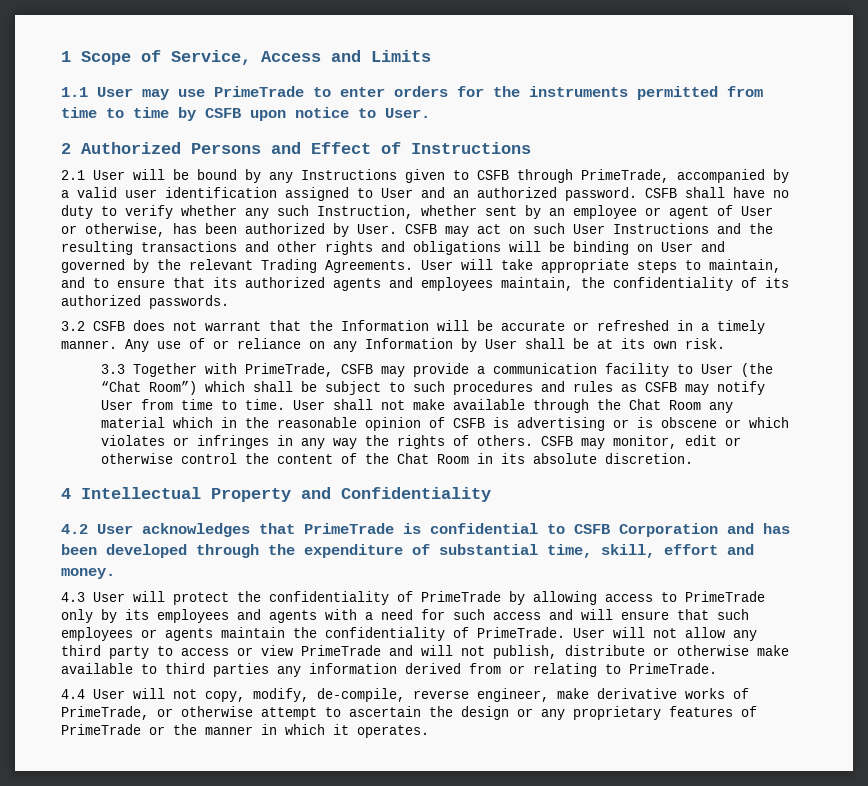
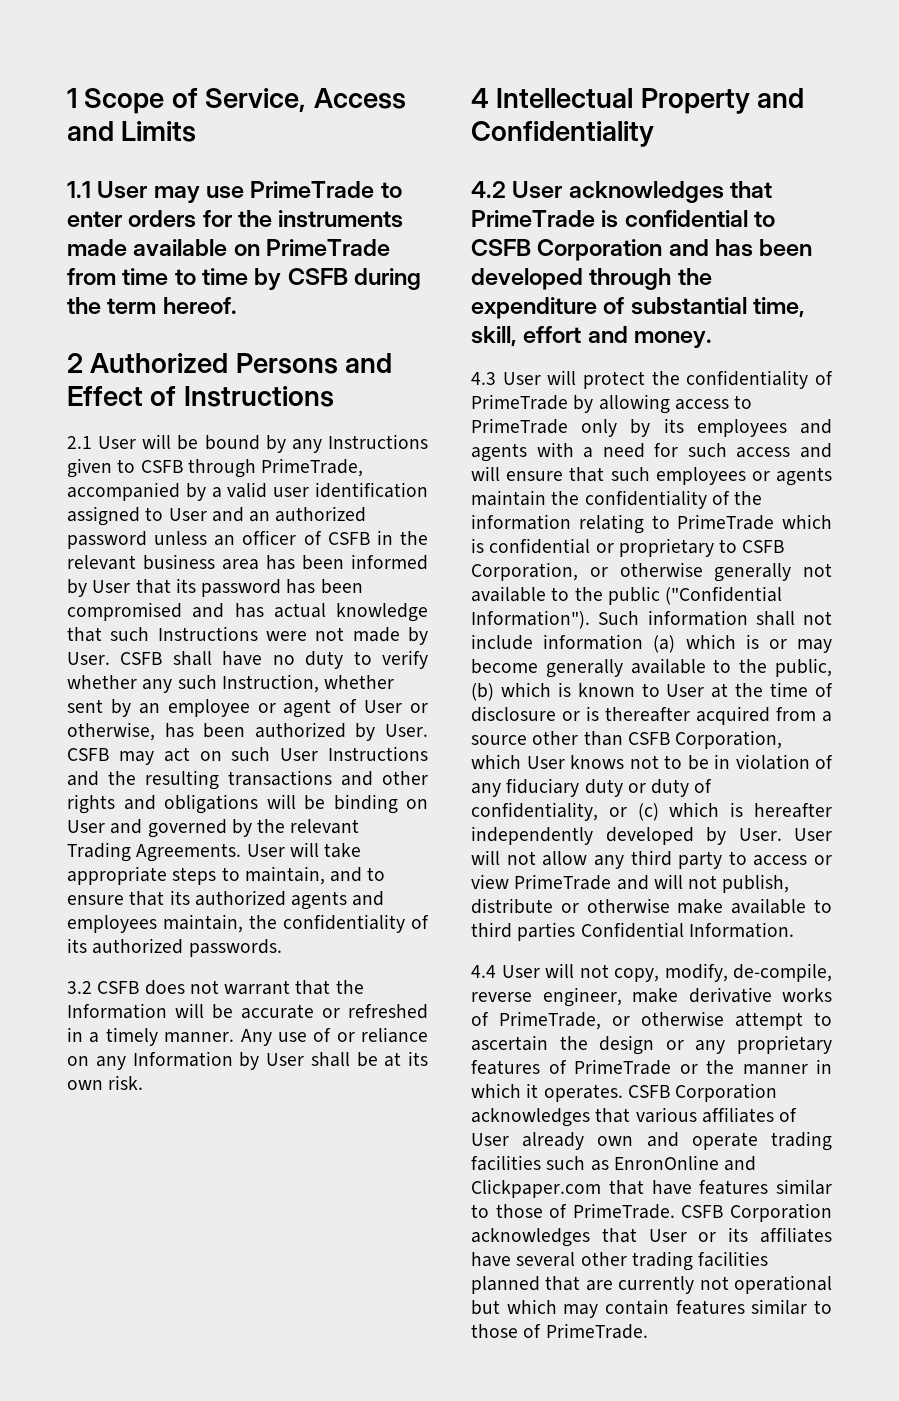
- 1.1 User may use PrimeTrade to enter orders for the instruments permitted from time to time by CSFB upon notice to User.
+ 1.1 User may use PrimeTrade to enter orders for the instruments made available on PrimeTrade from time to time by CSFB during the term hereof.
- 2.1 User will be bound by any Instructions given to CSFB through PrimeTrade, accompanied by a valid user identification assigned to User and an authorized password.
+ 2.1 User will be bound by any Instructions given to CSFB through PrimeTrade, accompanied by a valid user identification assigned to User and an authorized password unless an officer of CSFB in the relevant business area has been informed by User that its password has been compromised and has actual knowledge that such Instructions were not made by User.
- 3.3 Together with PrimeTrade, CSFB may provide a communication facility to User (the “Chat Room”) which shall be subject to such procedures and rules as CSFB may notify User from time to time. User shall not make available through the Chat Room any material which in the reasonable opinion of CSFB is advertising or is obscene or which violates or infringes in any way the rights of others. CSFB may monitor, edit or otherwise control the content of the Chat Room in its absolute discretion.
- 4.3 User will protect the confidentiality of PrimeTrade by allowing access to PrimeTrade only by its employees and agents with a need for such access and will ensure that such employees or agents maintain the confidentiality of PrimeTrade.
+ 4.3 User will protect the confidentiality of PrimeTrade by allowing access to PrimeTrade only by its employees and agents with a need for such access and will ensure that such employees or agents maintain the confidentiality of the information relating to PrimeTrade which is confidential or proprietary to CSFB Corporation, or otherwise generally not available to the public ("Confidential Information"). Such information shall not include information (a) which is or may become generally available to the public, (b) which is known to User at the time of disclosure or is thereafter acquired from a source other than CSFB Corporation, which User knows not to be in violation of any fiduciary duty or duty of confidentiality, or (c) which is hereafter independently developed by User.
- User will not allow any third party to access or view PrimeTrade and will not publish, distribute or otherwise make available to third parties any information derived from or relating to PrimeTrade.
+ User will not allow any third party to access or view PrimeTrade and will not publish, distribute or otherwise make available to third parties Confidential Information.
+ CSFB Corporation acknowledges that various affiliates of User already own and operate trading facilities such as EnronOnline and Clickpaper.com that have features similar to those of PrimeTrade. CSFB Corporation acknowledges that User or its affiliates have several other trading facilities planned that are currently not operational but which may contain features similar to those of PrimeTrade.

